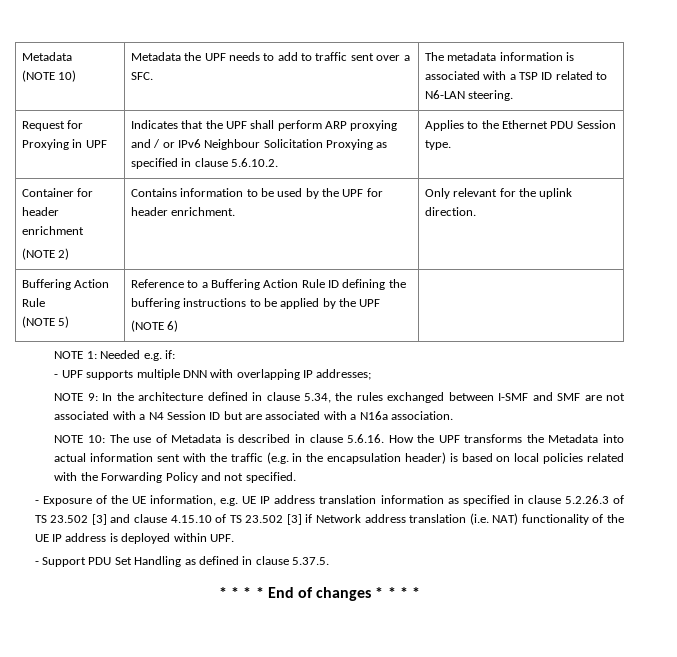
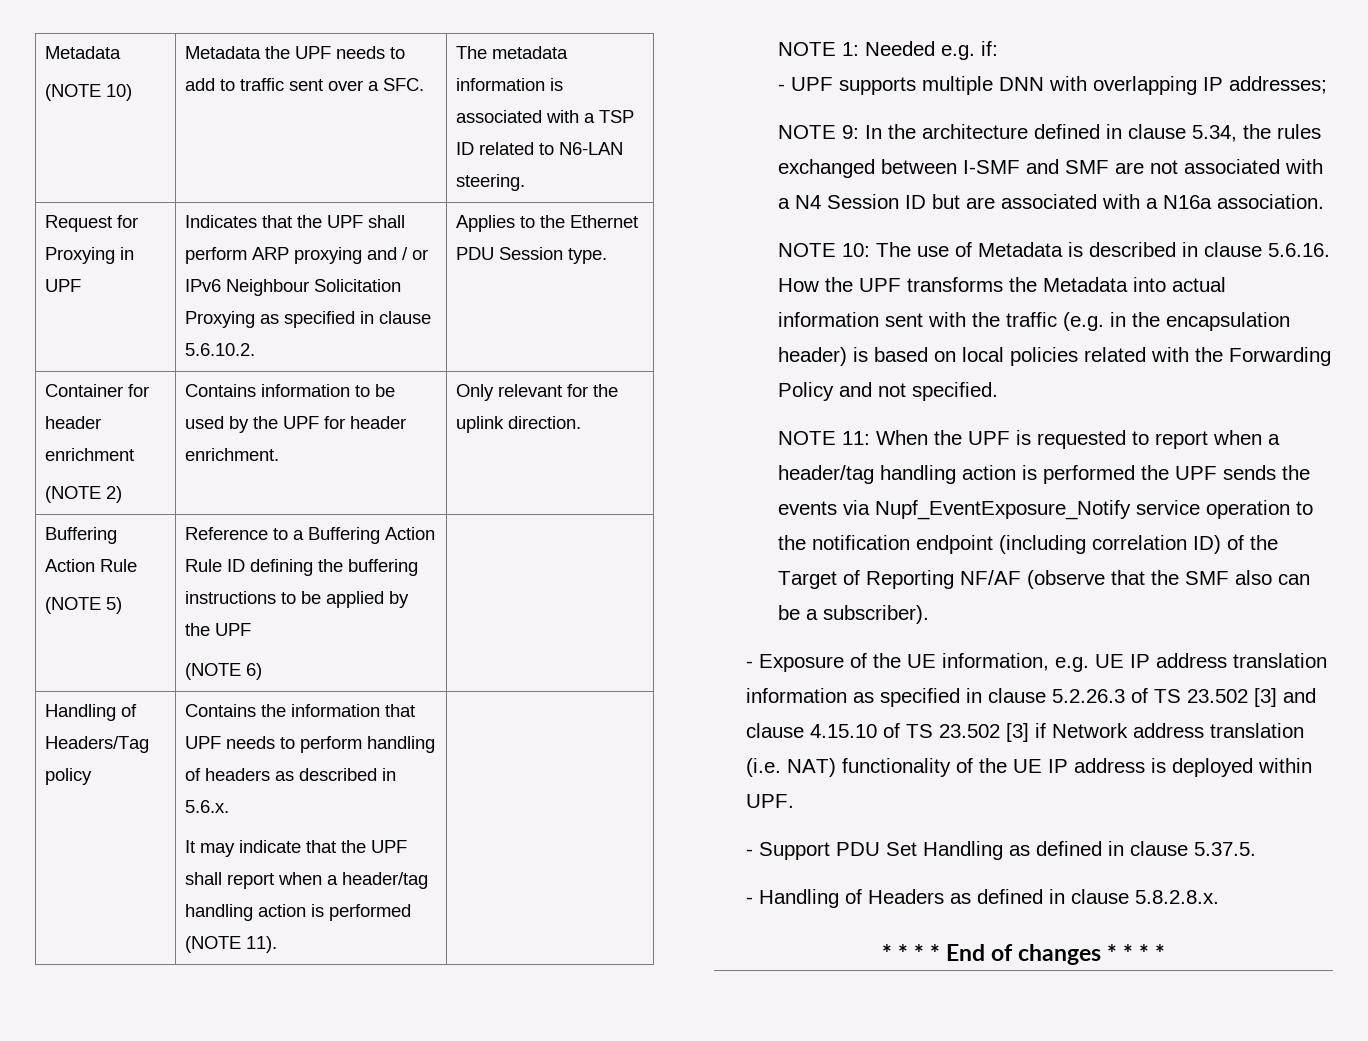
+ Handling of Headers/Tag policy | Contains the information that UPF needs to perform handling of headers as described in 5.6.x.
+ It may indicate that the UPF shall report when a header/tag handling action is performed (NOTE 11). |
+ NOTE 11: When the UPF is requested to report when a header/tag handling action is performed the UPF sends the events via Nupf_EventExposure_Notify service operation to the notification endpoint (including correlation ID) of the Target of Reporting NF/AF (observe that the SMF also can be a subscriber).
+ - Handling of Headers as defined in clause 5.8.2.8.x.

